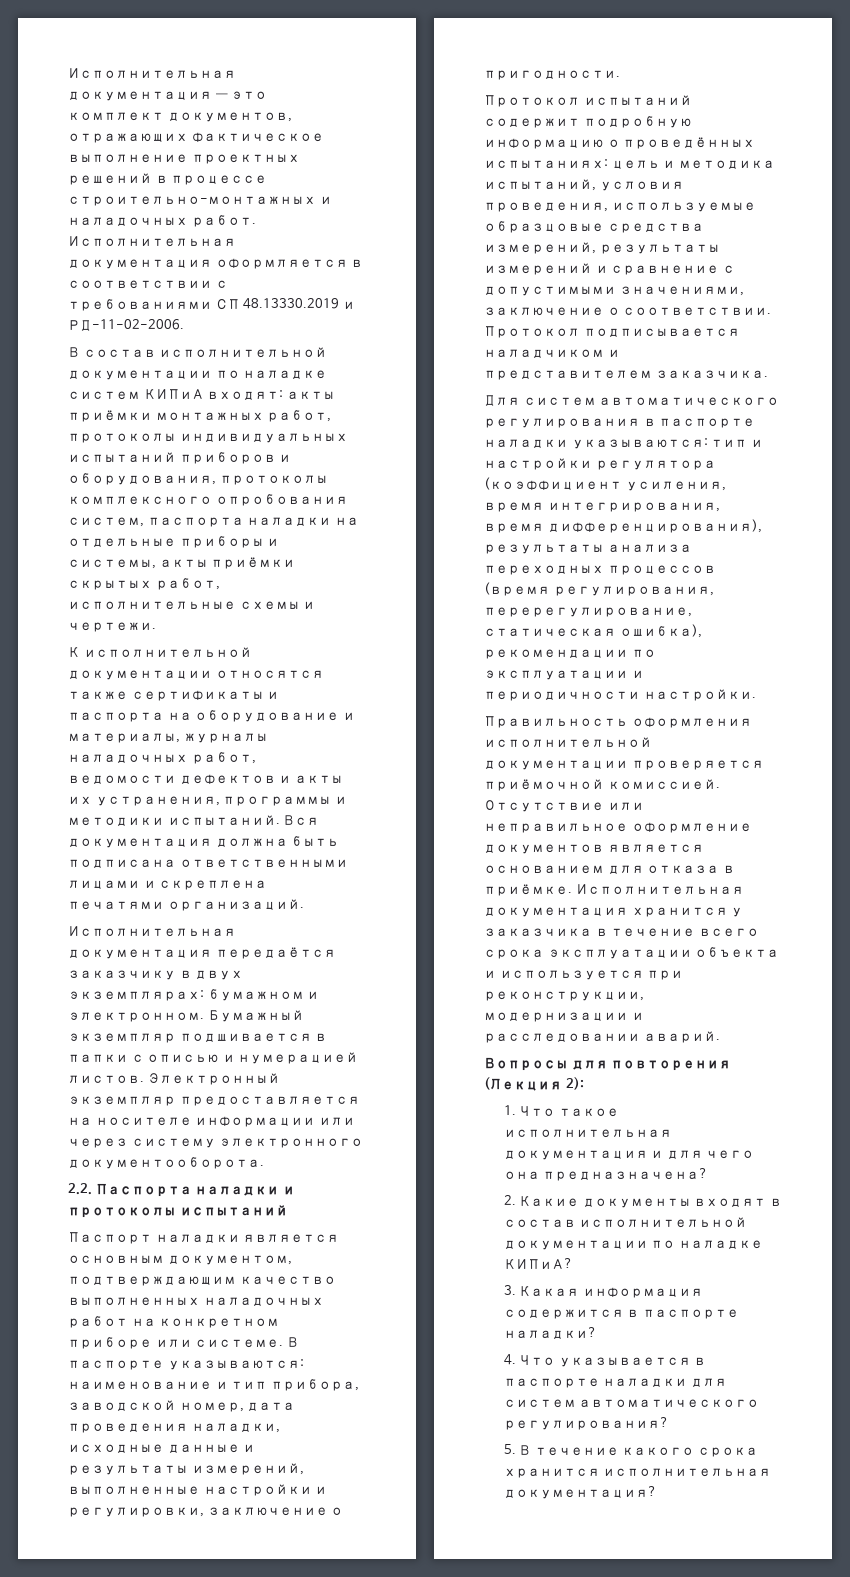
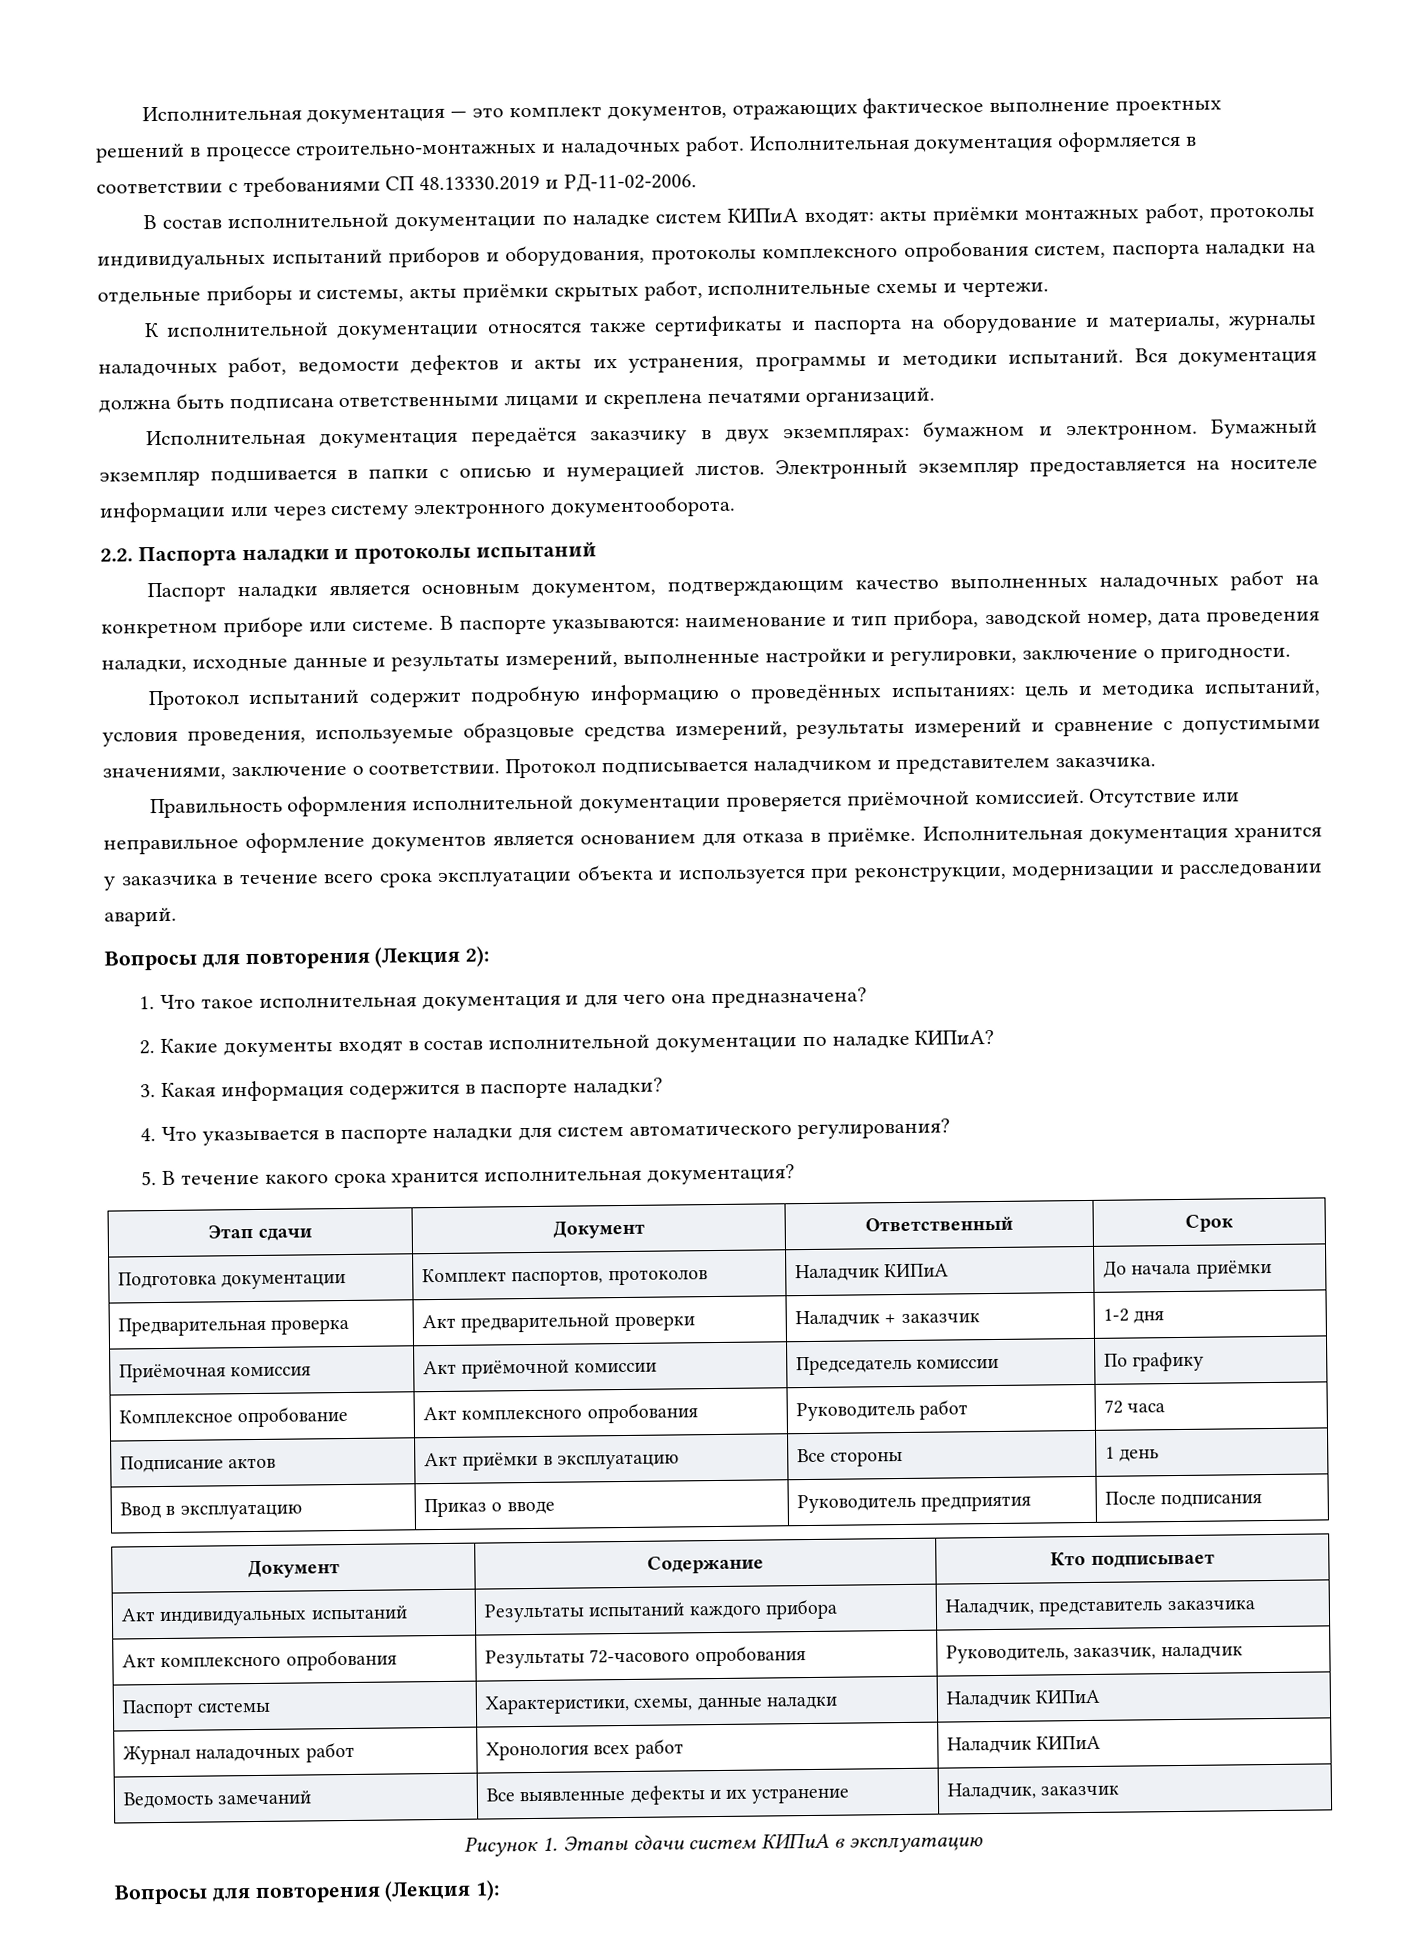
- Для систем автоматического регулирования в паспорте наладки указываются: тип и настройки регулятора (коэффициент усиления, время интегрирования, время дифференцирования), результаты анализа переходных процессов (время регулирования, перерегулирование, статическая ошибка), рекомендации по эксплуатации и периодичности настройки.
+ Этап сдачи | Документ | Ответственный | Срок
+ Подготовка документации | Комплект паспортов, протоколов | Наладчик КИПиА | До начала приёмки
+ Предварительная проверка | Акт предварительной проверки | Наладчик + заказчик | 1-2 дня
+ Приёмочная комиссия | Акт приёмочной комиссии | Председатель комиссии | По графику
+ Комплексное опробование | Акт комплексного опробования | Руководитель работ | 72 часа
+ Подписание актов | Акт приёмки в эксплуатацию | Все стороны | 1 день
+ Ввод в эксплуатацию | Приказ о вводе | Руководитель предприятия | После подписания
+ Документ | Содержание | Кто подписывает
+ Акт индивидуальных испытаний | Результаты испытаний каждого прибора | Наладчик, представитель заказчика
+ Акт комплексного опробования | Результаты 72-часового опробования | Руководитель, заказчик, наладчик
+ Паспорт системы | Характеристики, схемы, данные наладки | Наладчик КИПиА
+ Журнал наладочных работ | Хронология всех работ | Наладчик КИПиА
+ Ведомость замечаний | Все выявленные дефекты и их устранение | Наладчик, заказчик
+ Рисунок 1. Этапы сдачи систем КИПиА в эксплуатацию
+ Вопросы для повторения (Лекция 1):

